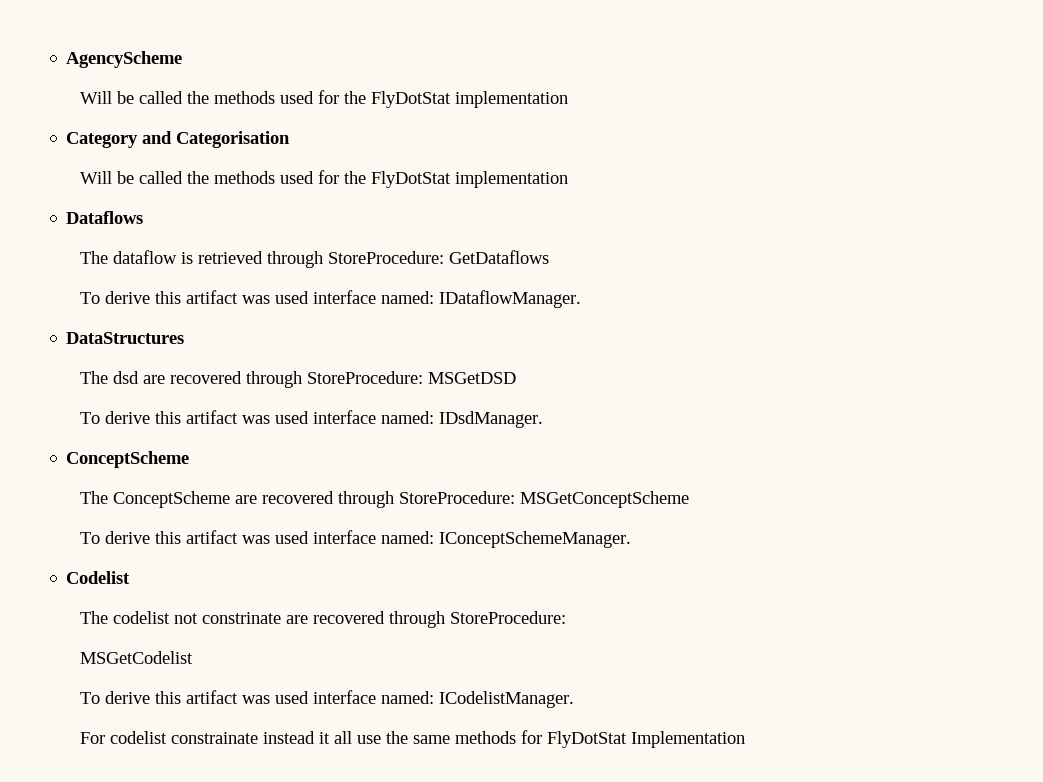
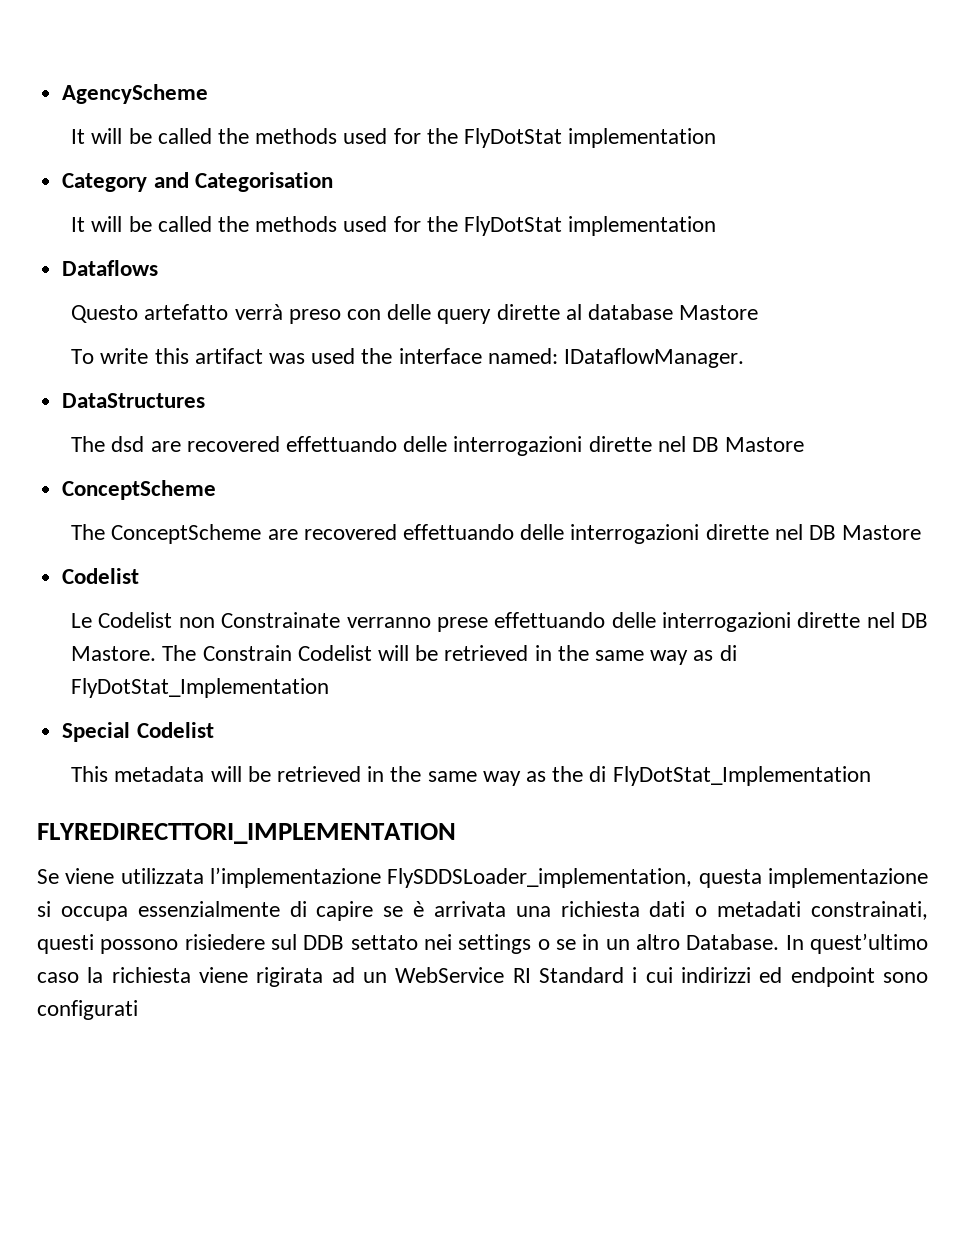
  AgencyScheme
- Will be called the methods used for the FlyDotStat implementation
+ It will be called the methods used for the FlyDotStat implementation
  Category and Categorisation
- Will be called the methods used for the FlyDotStat implementation
+ It will be called the methods used for the FlyDotStat implementation
- The dataflow is retrieved through StoreProcedure: GetDataflows
- To derive this artifact was used interface named: IDataflowManager.
+ Questo artefatto verrà preso con delle query dirette al database Mastore
+ To write this artifact was used the interface named: IDataflowManager.
- The dsd are recovered through StoreProcedure: MSGetDSD
- To derive this artifact was used interface named: IDsdManager.
+ The dsd are recovered effettuando delle interrogazioni dirette nel DB Mastore
- The ConceptScheme are recovered through StoreProcedure: MSGetConceptScheme
- To derive this artifact was used interface named: IConceptSchemeManager.
+ The ConceptScheme are recovered effettuando delle interrogazioni dirette nel DB Mastore
  Codelist
- The codelist not constrinate are recovered through StoreProcedure:
- MSGetCodelist
- To derive this artifact was used interface named: ICodelistManager.
- For codelist constrainate instead it all use the same methods for FlyDotStat Implementation
+ Le Codelist non Constrainate verranno prese effettuando delle interrogazioni dirette nel DB Mastore. The Constrain Codelist will be retrieved in the same way as di FlyDotStat_Implementation
+ Special Codelist
+ This metadata will be retrieved in the same way as the di FlyDotStat_Implementation
+ FLYREDIRECTTORI_IMPLEMENTATION
+ Se viene utilizzata l’implementazione FlySDDSLoader_implementation, questa implementazione si occupa essenzialmente di capire se è arrivata una richiesta dati o metadati constrainati, questi possono risiedere sul DDB settato nei settings o se in un altro Database. In quest’ultimo caso la richiesta viene rigirata ad un WebService RI Standard i cui indirizzi ed endpoint sono configurati

